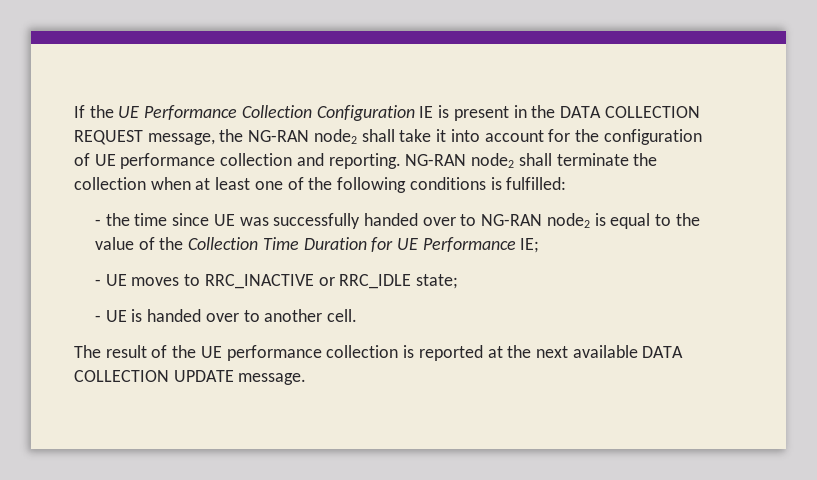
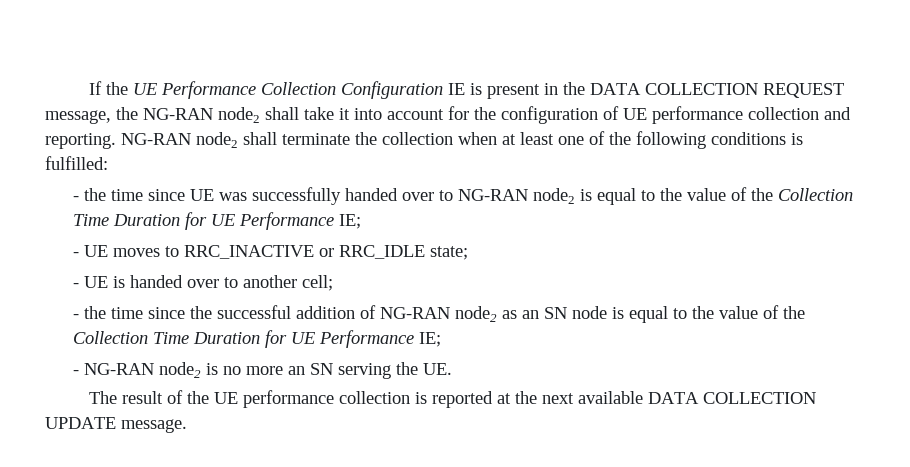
- - UE is handed over to another cell.
+ - UE is handed over to another cell;
+ - the time since the successful addition of NG-RAN node2 as an SN node is equal to the value of the Collection Time Duration for UE Performance IE;
+ - NG-RAN node2 is no more an SN serving the UE.

